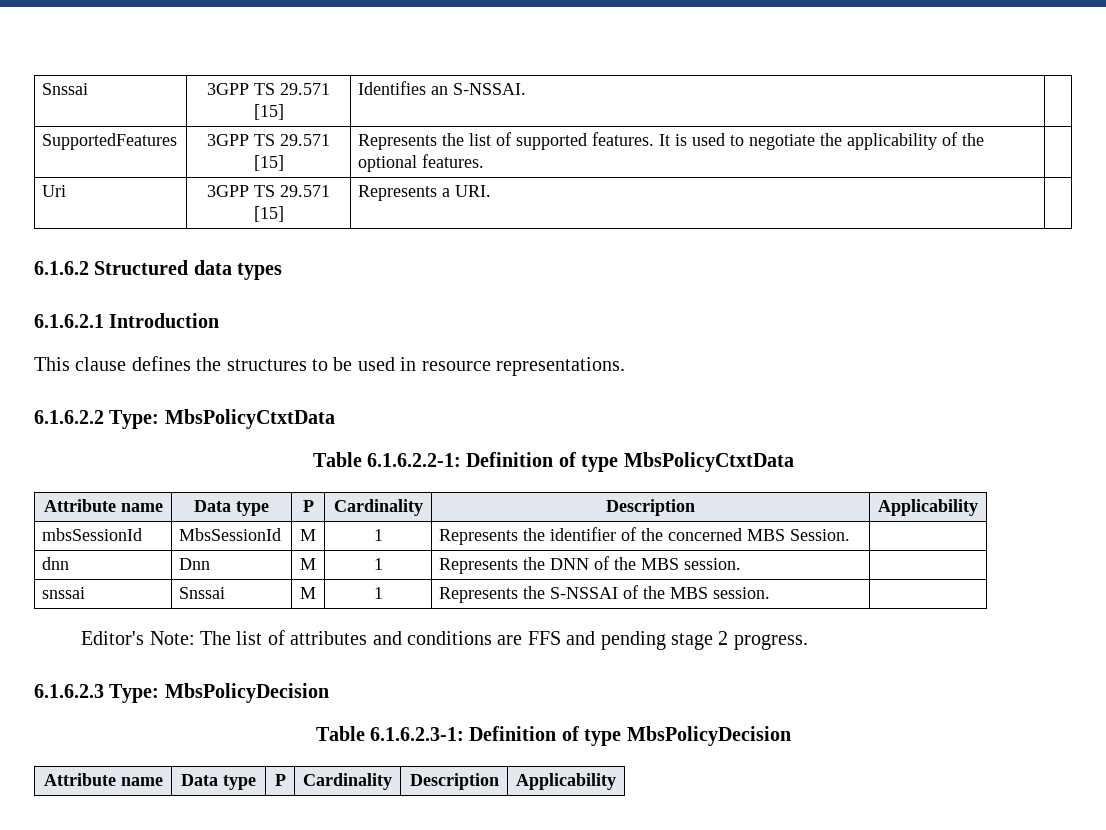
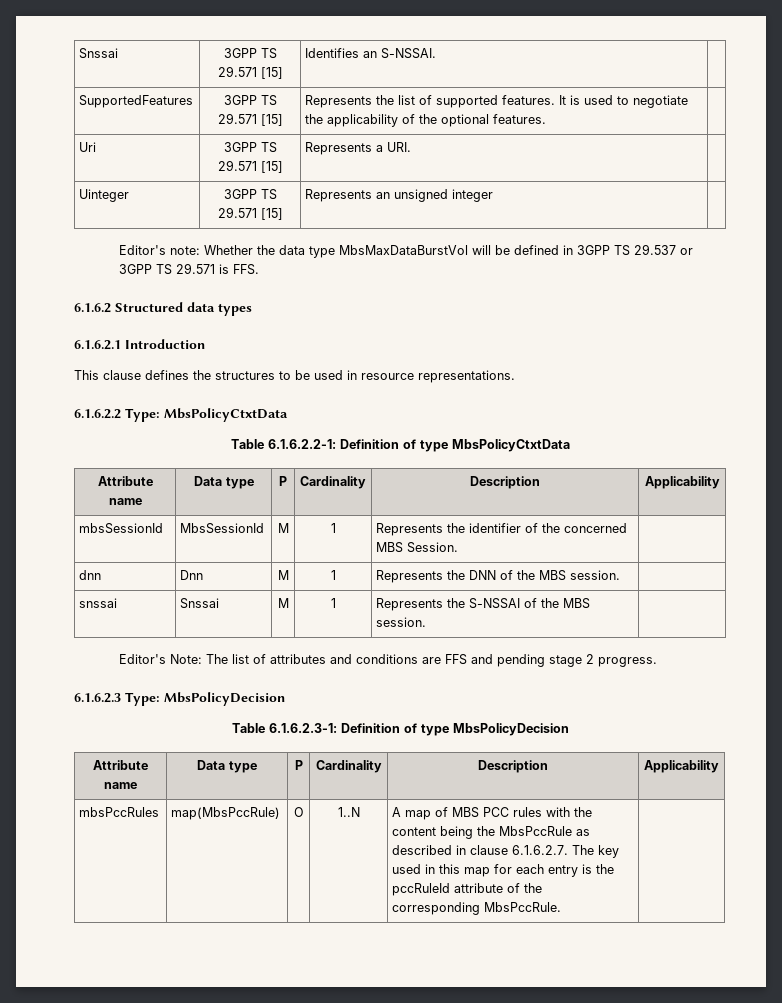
+ Uinteger | 3GPP TS 29.571 [15] | Represents an unsigned integer |
+ Editor's note: Whether the data type MbsMaxDataBurstVol will be defined in 3GPP TS 29.537 or 3GPP TS 29.571 is FFS.
+ mbsPccRules | map(MbsPccRule) | O | 1..N | A map of MBS PCC rules with the content being the MbsPccRule as described in clause 6.1.6.2.7. The key used in this map for each entry is the pccRuleId attribute of the corresponding MbsPccRule. |

